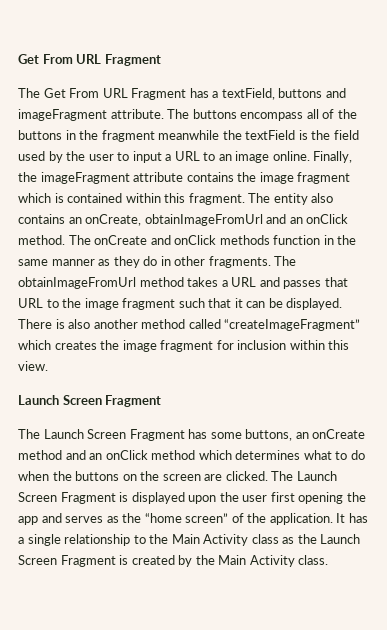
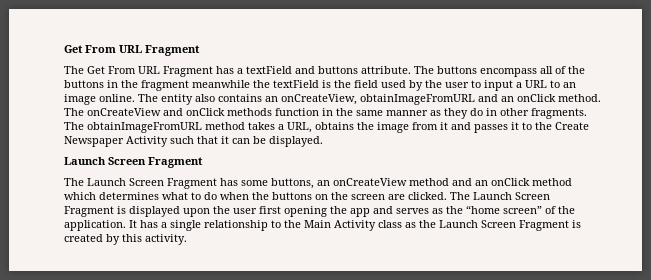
- The Get From URL Fragment has a textField, buttons and imageFragment attribute.
+ The Get From URL Fragment has a textField and buttons attribute.
- Finally, the imageFragment attribute contains the image fragment which is contained within this fragment.
- The entity also contains an onCreate, obtainImageFromUrl and an onClick method.
+ The entity also contains an onCreateView, obtainImageFromURL and an onClick method.
- The onCreate and onClick methods function in the same manner as they do in other fragments.
+ The onCreateView and onClick methods function in the same manner as they do in other fragments.
- The obtainImageFromUrl method takes a URL and passes that URL to the image fragment such that it can be displayed. There is also another method called “createImageFragment” which creates the image fragment for inclusion within this view.
+ The obtainImageFromURL method takes a URL, obtains the image from it and passes it to the Create Newspaper Activity such that it can be displayed.
- The Launch Screen Fragment has some buttons, an onCreate method and an onClick method which determines what to do when the buttons on the screen are clicked.
+ The Launch Screen Fragment has some buttons, an onCreateView method and an onClick method which determines what to do when the buttons on the screen are clicked.
- It has a single relationship to the Main Activity class as the Launch Screen Fragment is created by the Main Activity class.
+ It has a single relationship to the Main Activity class as the Launch Screen Fragment is created by this activity.

